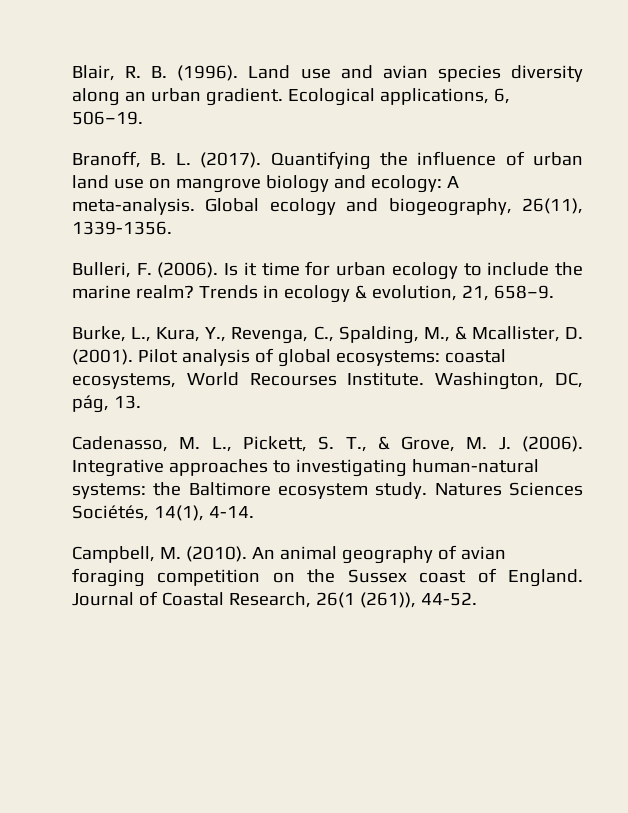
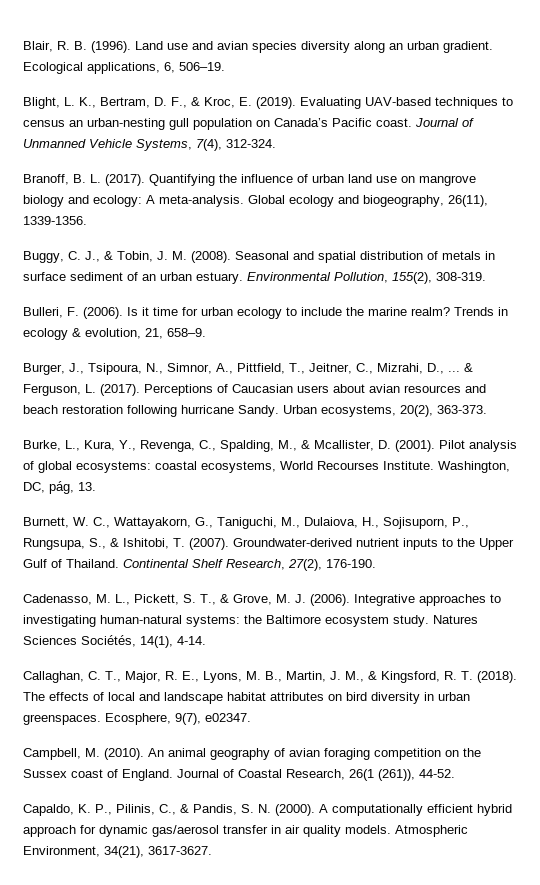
+ Blight, L. K., Bertram, D. F., & Kroc, E. (2019). Evaluating UAV-based techniques to census an urban-nesting gull population on Canada’s Pacific coast. Journal of Unmanned Vehicle Systems, 7(4), 312-324.
+ Buggy, C. J., & Tobin, J. M. (2008). Seasonal and spatial distribution of metals in surface sediment of an urban estuary. Environmental Pollution, 155(2), 308-319.
+ Burger, J., Tsipoura, N., Simnor, A., Pittfield, T., Jeitner, C., Mizrahi, D., ... & Ferguson, L. (2017). Perceptions of Caucasian users about avian resources and beach restoration following hurricane Sandy. Urban ecosystems, 20(2), 363-373.
+ Burnett, W. C., Wattayakorn, G., Taniguchi, M., Dulaiova, H., Sojisuporn, P., Rungsupa, S., & Ishitobi, T. (2007). Groundwater-derived nutrient inputs to the Upper Gulf of Thailand. Continental Shelf Research, 27(2), 176-190.
+ Callaghan, C. T., Major, R. E., Lyons, M. B., Martin, J. M., & Kingsford, R. T. (2018). The effects of local and landscape habitat attributes on bird diversity in urban greenspaces. Ecosphere, 9(7), e02347.
+ Capaldo, K. P., Pilinis, C., & Pandis, S. N. (2000). A computationally efficient hybrid approach for dynamic gas/aerosol transfer in air quality models. Atmospheric Environment, 34(21), 3617-3627.

